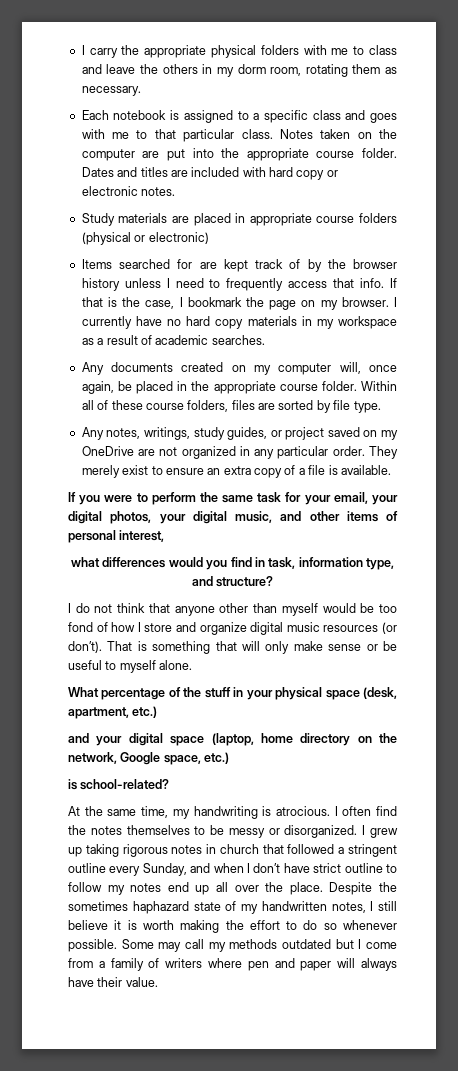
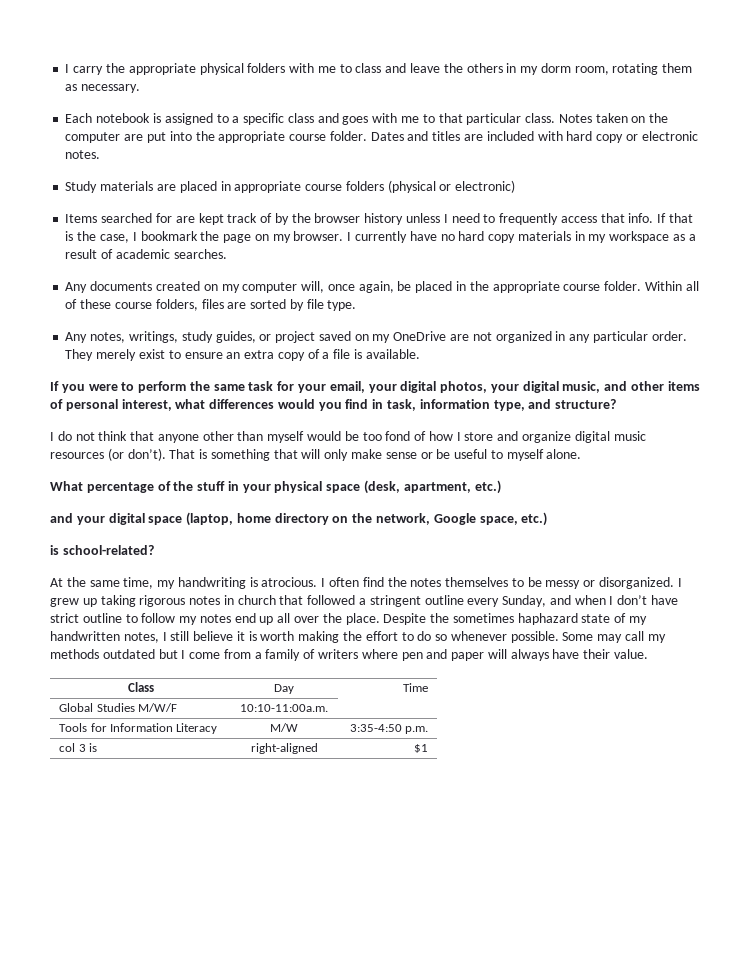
- If you were to perform the same task for your email, your digital photos, your digital music, and other items of personal interest,
- what differences would you find in task, information type, and structure?
+ If you were to perform the same task for your email, your digital photos, your digital music, and other items of personal interest, what differences would you find in task, information type, and structure?
+ Class | Day | Time
+ Global Studies M/W/F | 10:10-11:00a.m.
+ Tools for Information Literacy | M/W | 3:35-4:50 p.m.
+ col 3 is | right-aligned | $1

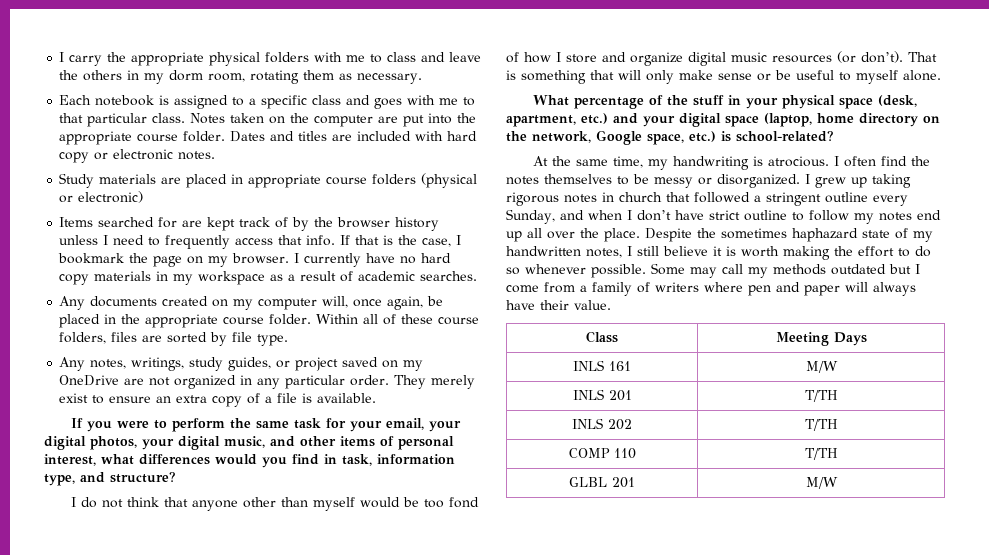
- What percentage of the stuff in your physical space (desk, apartment, etc.)
- and your digital space (laptop, home directory on the network, Google space, etc.)
- is school-related?
+ What percentage of the stuff in your physical space (desk, apartment, etc.) and your digital space (laptop, home directory on the network, Google space, etc.) is school-related?
- Class | Day | Time
- Global Studies M/W/F | 10:10-11:00a.m.
- Tools for Information Literacy | M/W | 3:35-4:50 p.m.
- col 3 is | right-aligned | $1
+ Class | Meeting Days
+ INLS 161 | M/W
+ INLS 201 | T/TH
+ INLS 202 | T/TH
+ COMP 110 | T/TH
+ GLBL 201 | M/W

